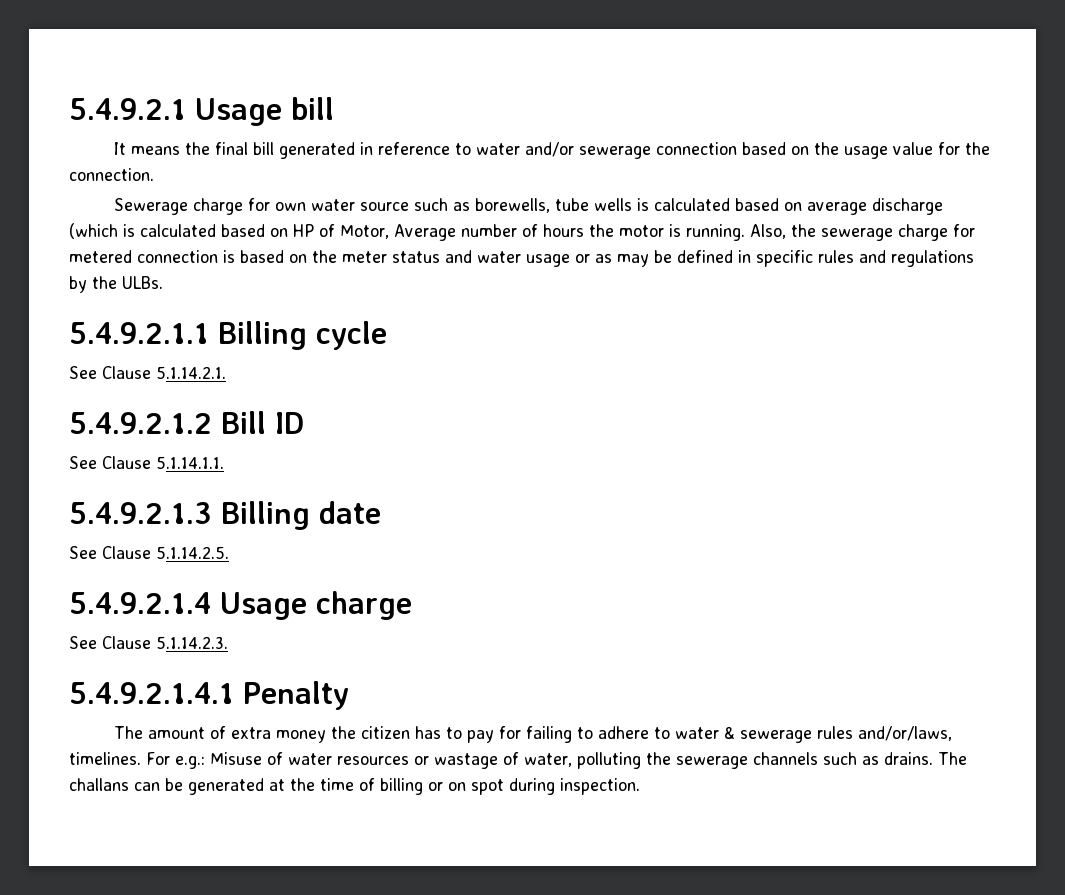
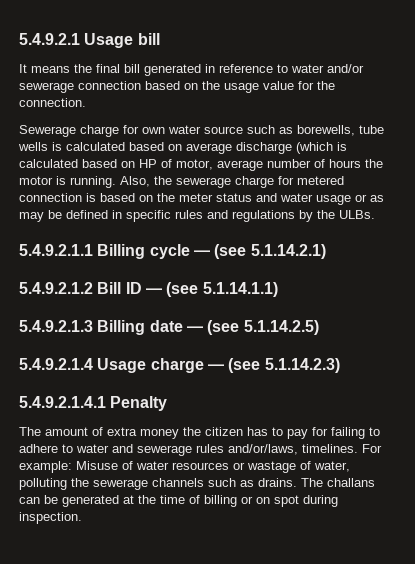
- Sewerage charge for own water source such as borewells, tube wells is calculated based on average discharge (which is calculated based on HP of Motor, Average number of hours the motor is running.
+ Sewerage charge for own water source such as borewells, tube wells is calculated based on average discharge (which is calculated based on HP of motor, average number of hours the motor is running.
- 5.4.9.2.1.1 Billing cycle
- See Clause 5.1.14.2.1.
+ 5.4.9.2.1.1 Billing cycle — (see 5.1.14.2.1)
- 5.4.9.2.1.2 Bill ID
- See Clause 5.1.14.1.1.
+ 5.4.9.2.1.2 Bill ID — (see 5.1.14.1.1)
- 5.4.9.2.1.3 Billing date
- See Clause 5.1.14.2.5.
+ 5.4.9.2.1.3 Billing date — (see 5.1.14.2.5)
- 5.4.9.2.1.4 Usage charge
- See Clause 5.1.14.2.3.
+ 5.4.9.2.1.4 Usage charge — (see 5.1.14.2.3)
- The amount of extra money the citizen has to pay for failing to adhere to water & sewerage rules and/or/laws, timelines.
+ The amount of extra money the citizen has to pay for failing to adhere to water and sewerage rules and/or/laws, timelines.
- For e.g.: Misuse of water resources or wastage of water, polluting the sewerage channels such as drains.
+ For example: Misuse of water resources or wastage of water, polluting the sewerage channels such as drains.

